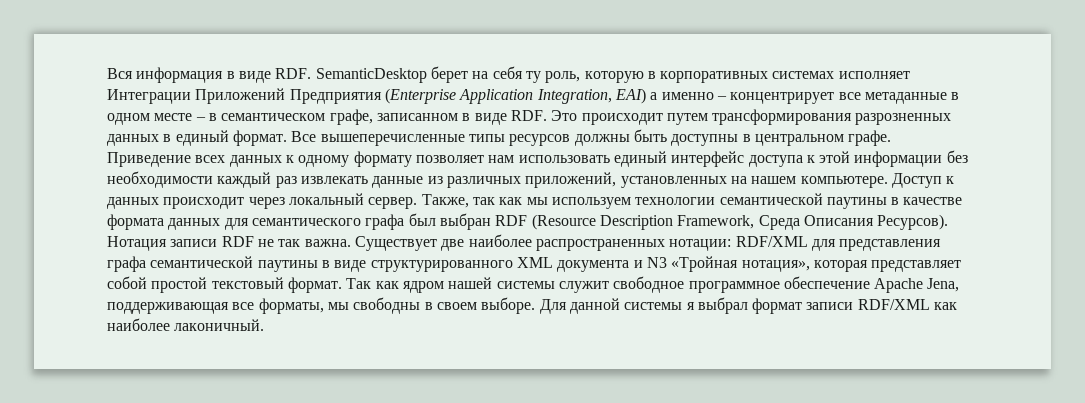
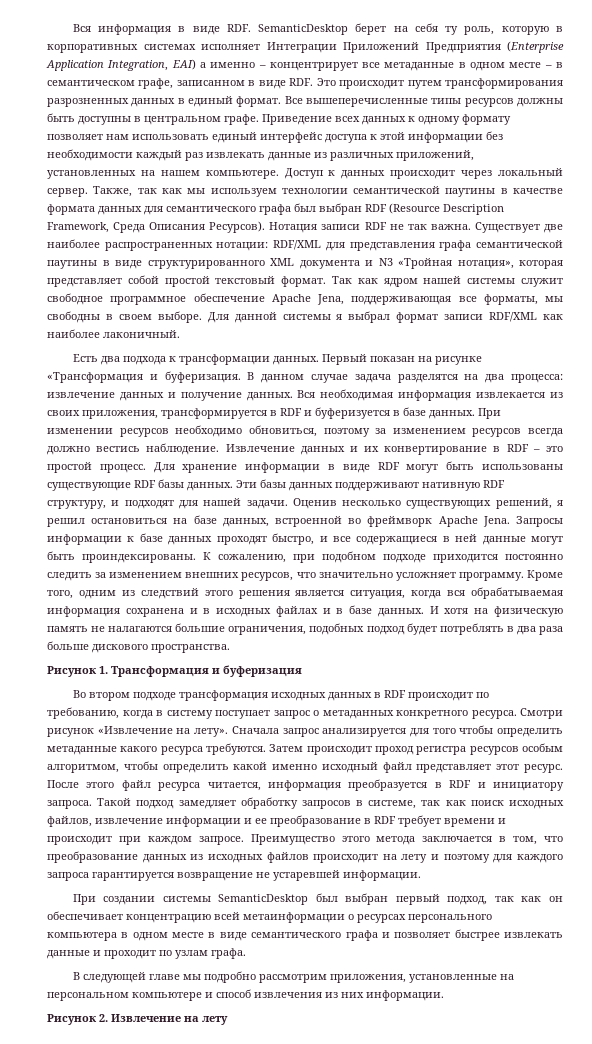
+ Есть два подхода к трансформации данных. Первый показан на рисунке «Трансформация и буферизация. В данном случае задача разделятся на два процесса: извлечение данных и получение данных. Вся необходимая информация извлекается из своих приложения, трансформируется в RDF и буферизуется в базе данных. При изменении ресурсов необходимо обновиться, поэтому за изменением ресурсов всегда должно вестись наблюдение. Извлечение данных и их конвертирование в RDF – это простой процесс. Для хранение информации в виде RDF могут быть использованы существующие RDF базы данных. Эти базы данных поддерживают нативную RDF структуру, и подходят для нашей задачи. Оценив несколько существующих решений, я решил остановиться на базе данных, встроенной во фреймворк Apache Jena. Запросы информации к базе данных проходят быстро, и все содержащиеся в ней данные могут быть проиндексированы. К сожалению, при подобном подходе приходится постоянно следить за изменением внешних ресурсов, что значительно усложняет программу. Кроме того, одним из следствий этого решения является ситуация, когда вся обрабатываемая информация сохранена и в исходных файлах и в базе данных. И хотя на физическую память не налагаются большие ограничения, подобных подход будет потреблять в два раза больше дискового пространства.
+ Рисунок 1. Трансформация и буферизация
+ Во втором подходе трансформация исходных данных в RDF происходит по требованию, когда в систему поступает запрос о метаданных конкретного ресурса. Смотри рисунок «Извлечение на лету». Сначала запрос анализируется для того чтобы определить метаданные какого ресурса требуются. Затем происходит проход регистра ресурсов особым алгоритмом, чтобы определить какой именно исходный файл представляет этот ресурс. После этого файл ресурса читается, информация преобразуется в RDF и инициатору запроса. Такой подход замедляет обработку запросов в системе, так как поиск исходных файлов, извлечение информации и ее преобразование в RDF требует времени и происходит при каждом запросе. Преимущество этого метода заключается в том, что преобразование данных из исходных файлов происходит на лету и поэтому для каждого запроса гарантируется возвращение не устаревшей информации.
+ При создании системы SemanticDesktop был выбран первый подход, так как он обеспечивает концентрацию всей метаинформации о ресурсах персонального компьютера в одном месте в виде семантического графа и позволяет быстрее извлекать данные и проходит по узлам графа.
+ В следующей главе мы подробно рассмотрим приложения, установленные на персональном компьютере и способ извлечения из них информации.
+ Рисунок 2. Извлечение на лету

